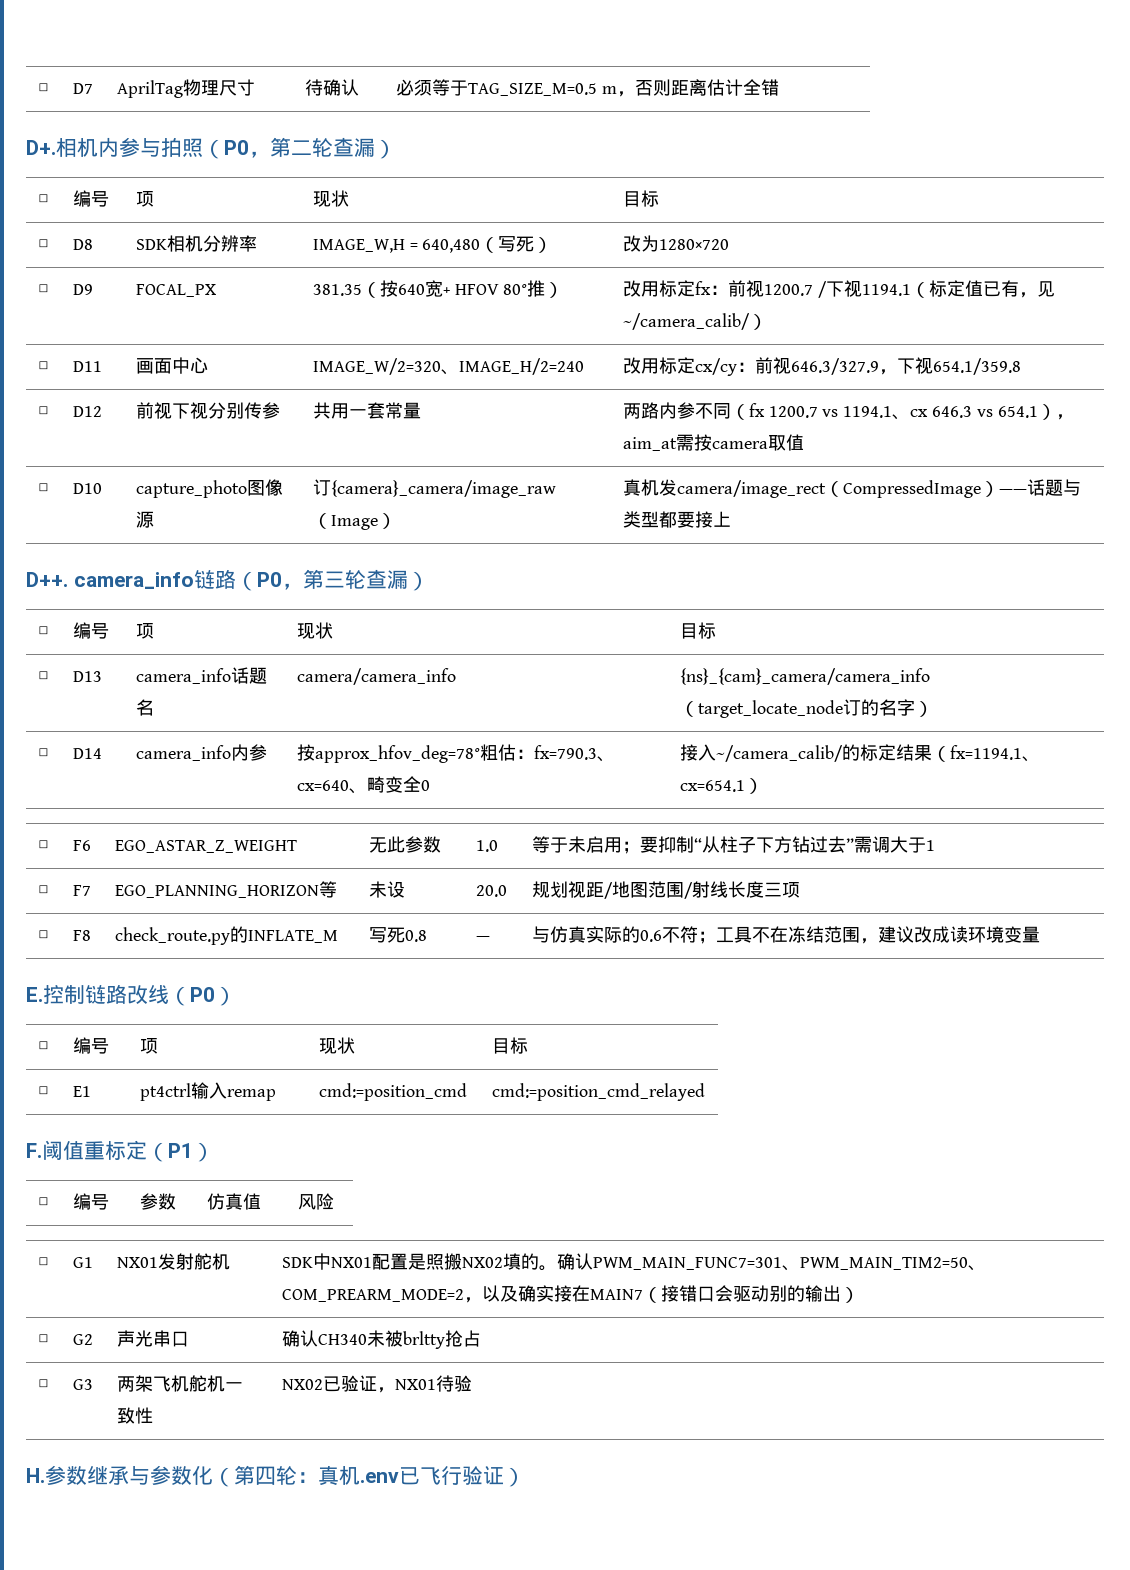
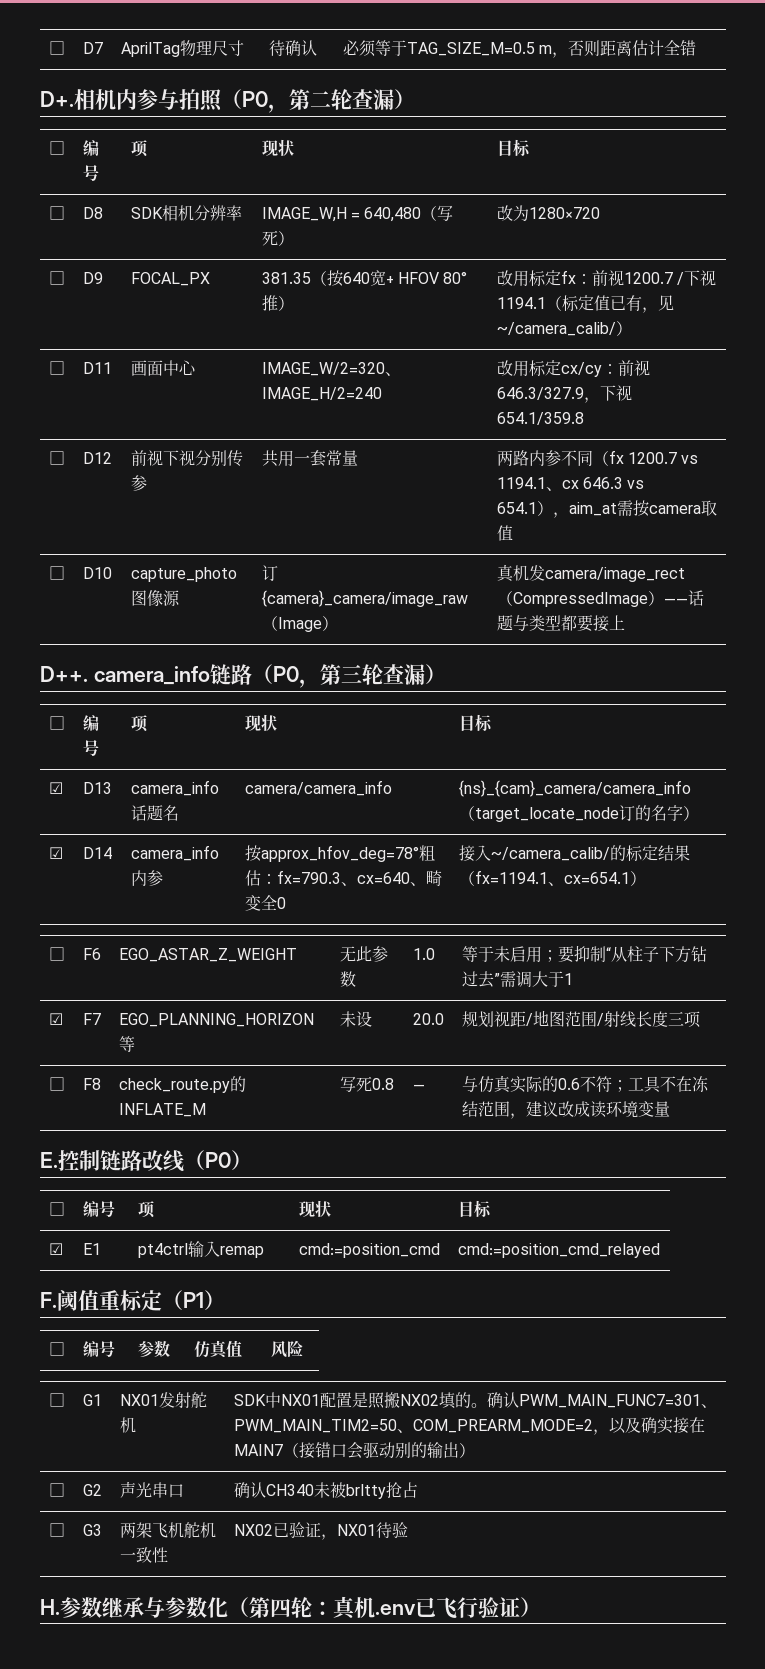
- □ | D13 | camera_info话题名 | camera/camera_info | {ns}_{cam}_camera/camera_info（target_locate_node订的名字）
+ ☑ | D13 | camera_info话题名 | camera/camera_info | {ns}_{cam}_camera/camera_info（target_locate_node订的名字）
- □ | D14 | camera_info内参 | 按approx_hfov_deg=78°粗估：fx=790.3、cx=640、畸变全0 | 接入~/camera_calib/的标定结果（fx=1194.1、cx=654.1）
+ ☑ | D14 | camera_info内参 | 按approx_hfov_deg=78°粗估：fx=790.3、cx=640、畸变全0 | 接入~/camera_calib/的标定结果（fx=1194.1、cx=654.1）
- □ | F7 | EGO_PLANNING_HORIZON等 | 未设 | 20.0 | 规划视距/地图范围/射线长度三项
+ ☑ | F7 | EGO_PLANNING_HORIZON等 | 未设 | 20.0 | 规划视距/地图范围/射线长度三项
- □ | E1 | pt4ctrl输入remap | cmd:=position_cmd | cmd:=position_cmd_relayed
+ ☑ | E1 | pt4ctrl输入remap | cmd:=position_cmd | cmd:=position_cmd_relayed

